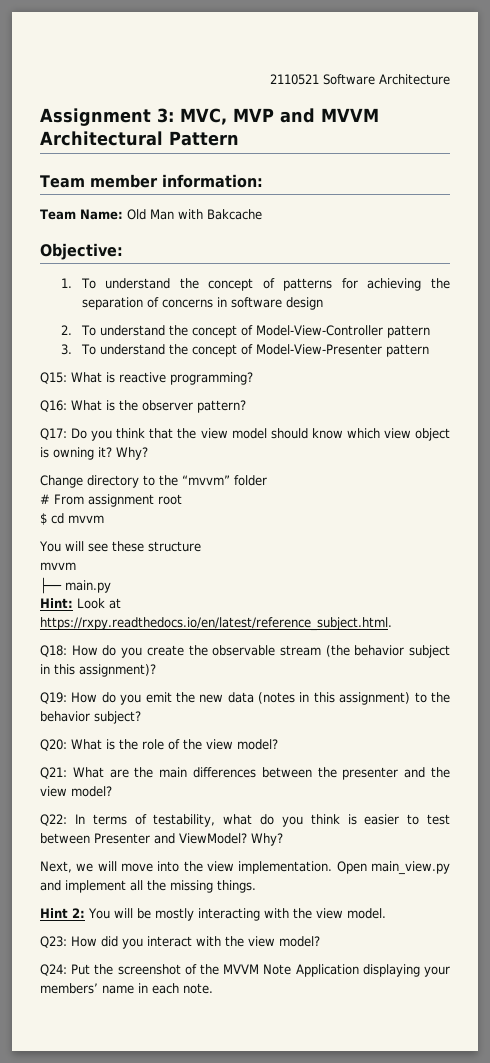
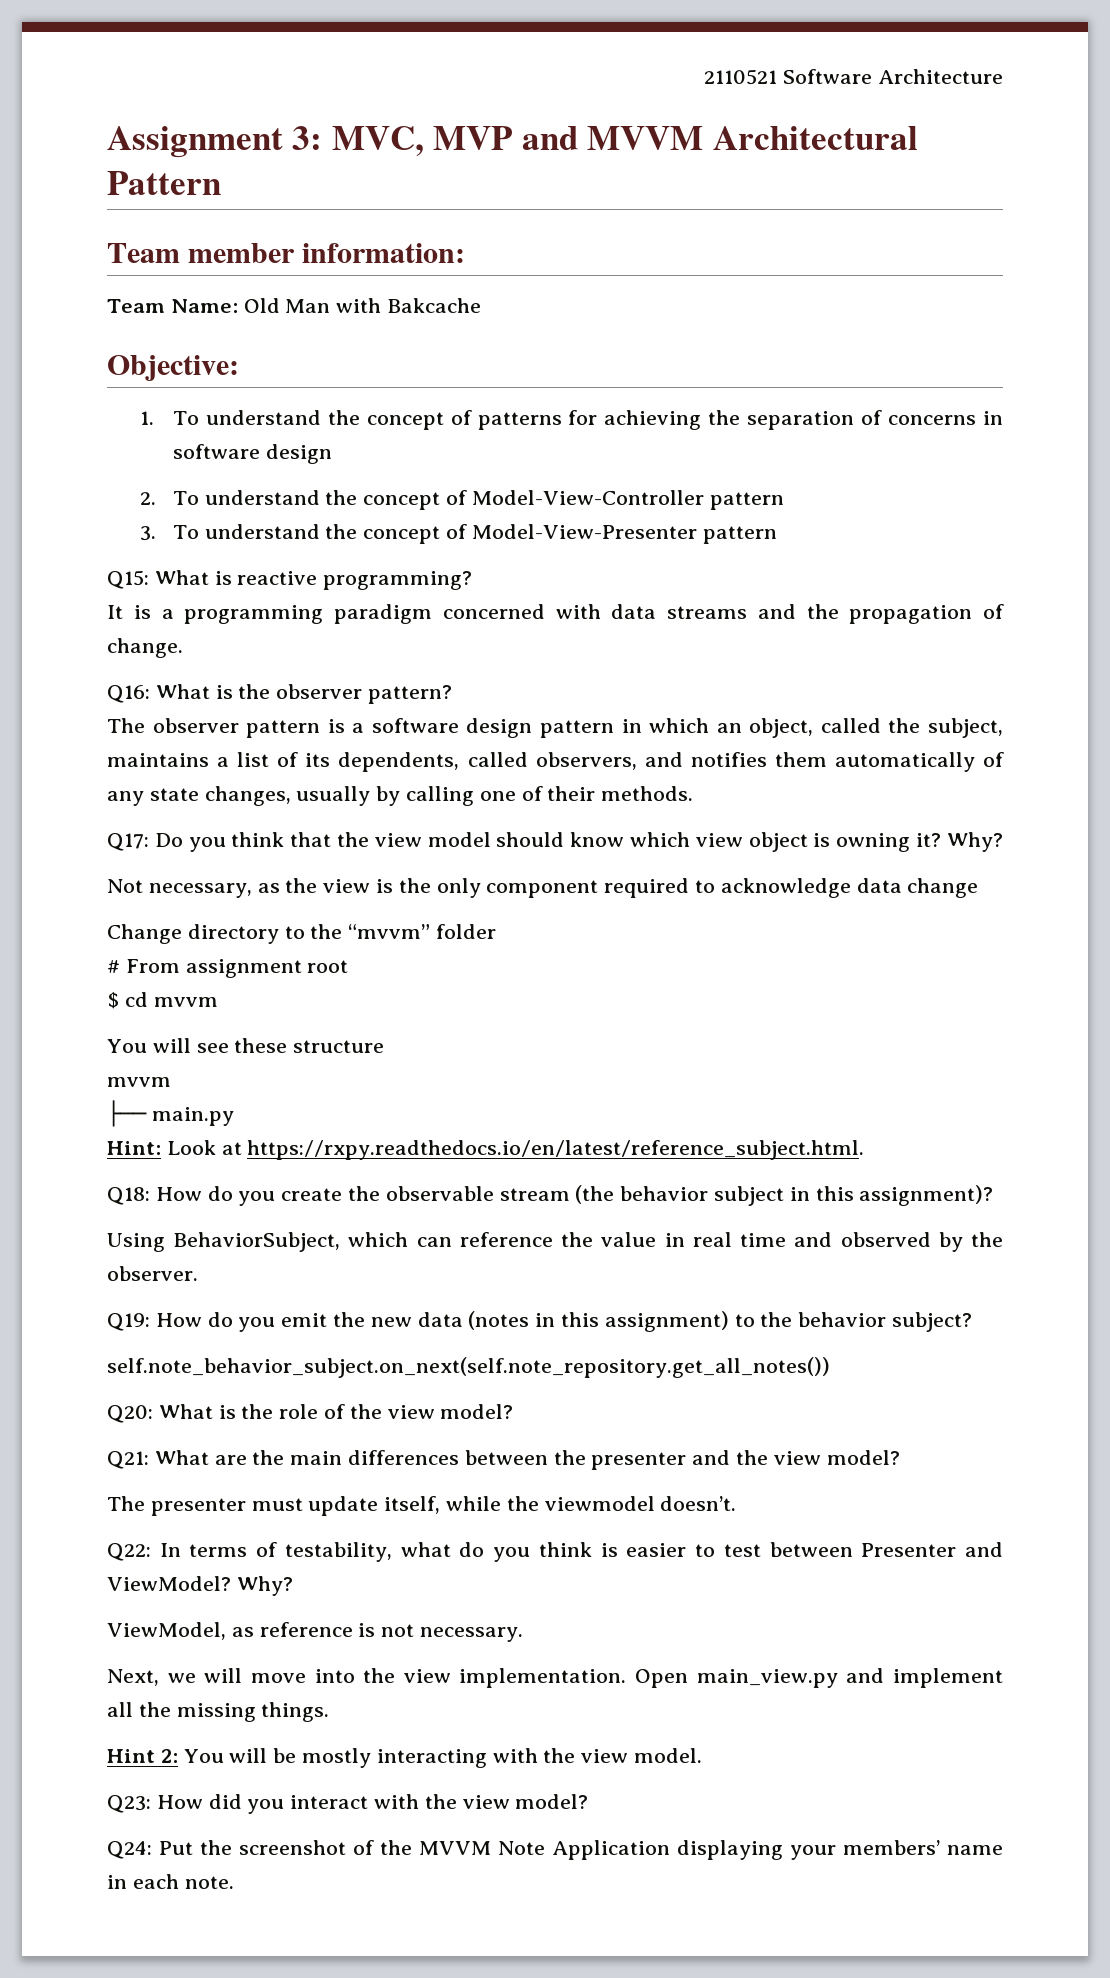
+ It is a programming paradigm concerned with data streams and the propagation of change.
+ The observer pattern is a software design pattern in which an object, called the subject, maintains a list of its dependents, called observers, and notifies them automatically of any state changes, usually by calling one of their methods.
+ Not necessary, as the view is the only component required to acknowledge data change
+ Using BehaviorSubject, which can reference the value in real time and observed by the observer.
+ self.note_behavior_subject.on_next(self.note_repository.get_all_notes())
+ The presenter must update itself, while the viewmodel doesn’t.
+ ViewModel, as reference is not necessary.

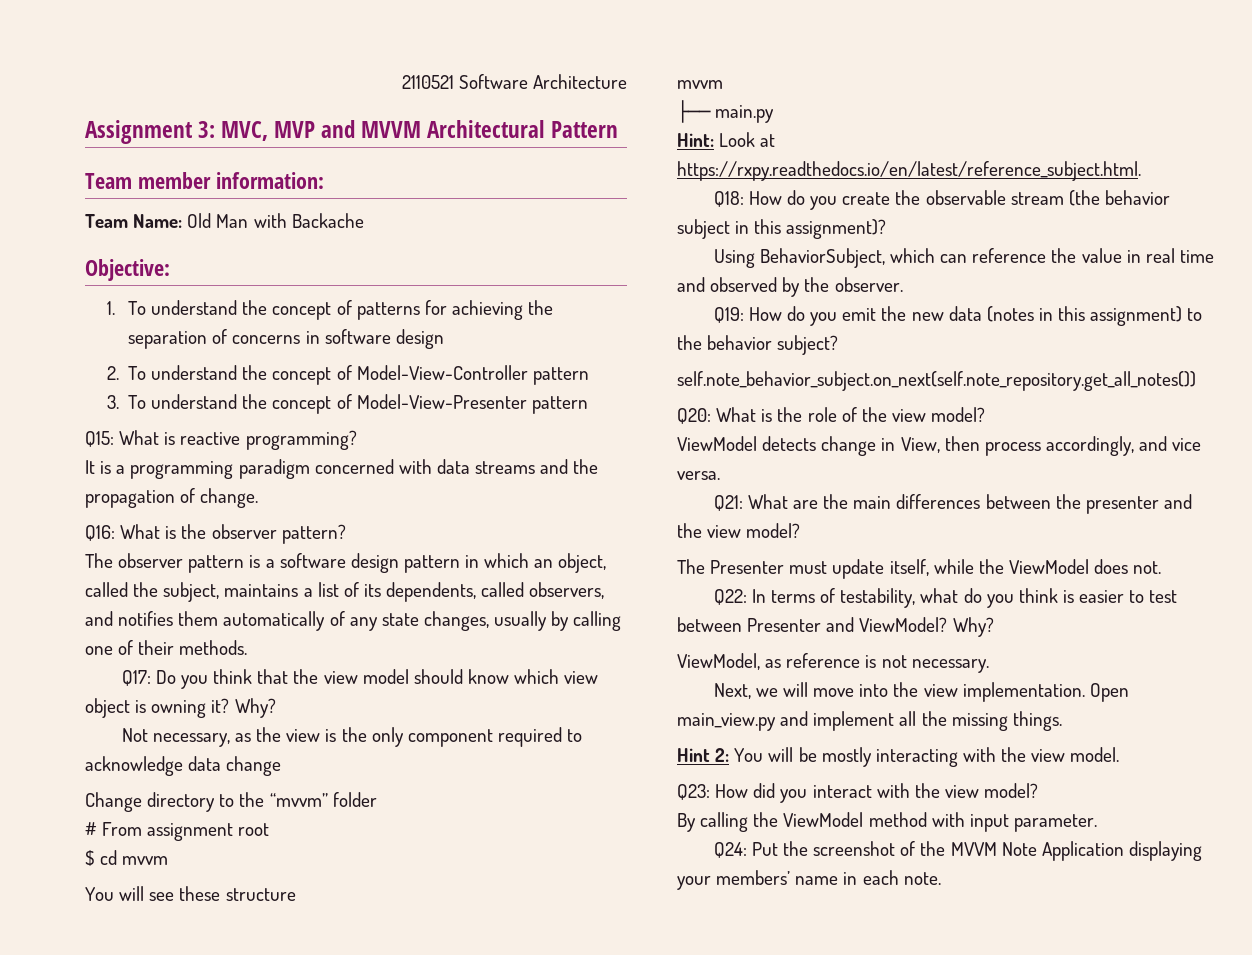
- Team Name: Old Man with Bakcache
+ Team Name: Old Man with Backache
+ ViewModel detects change in View, then process accordingly, and vice versa.
- The presenter must update itself, while the viewmodel doesn’t.
+ The Presenter must update itself, while the ViewModel does not.
+ By calling the ViewModel method with input parameter.

